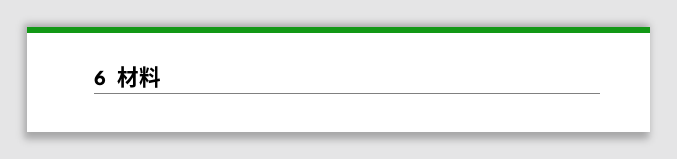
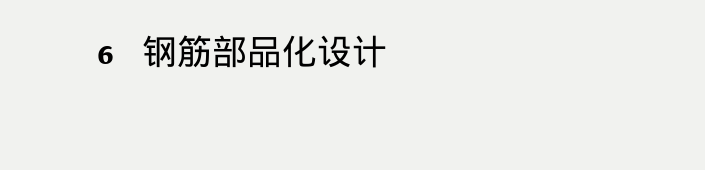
- 6材料
+ 6钢筋部品化设计

